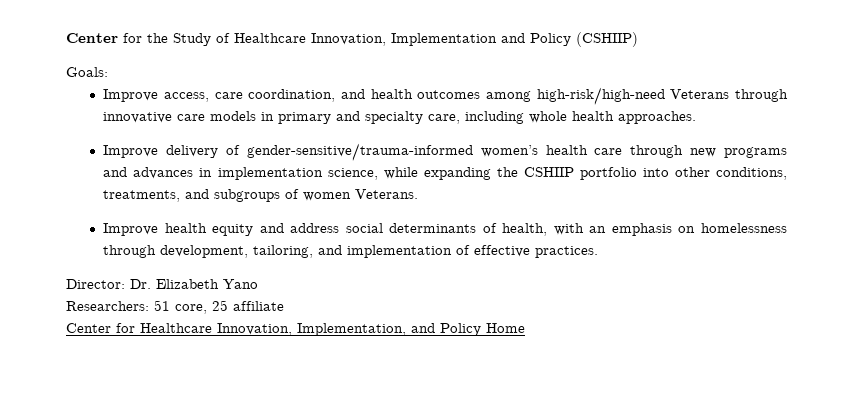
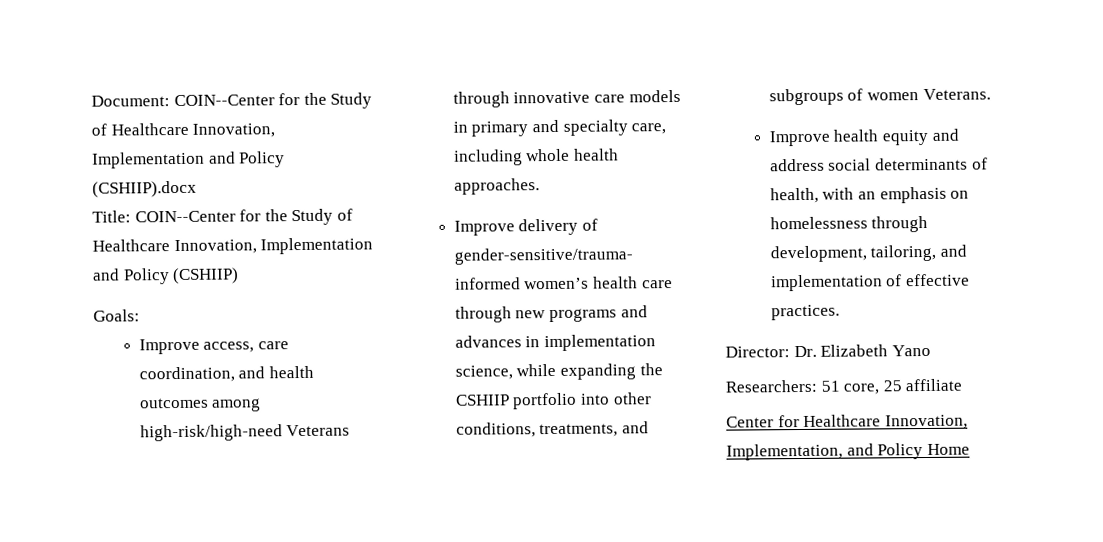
- Center for the Study of Healthcare Innovation, Implementation and Policy (CSHIIP)
+ Document: COIN--Center for the Study of Healthcare Innovation, Implementation and Policy (CSHIIP).docx
+ Title: COIN--Center for the Study of Healthcare Innovation, Implementation and Policy (CSHIIP)

